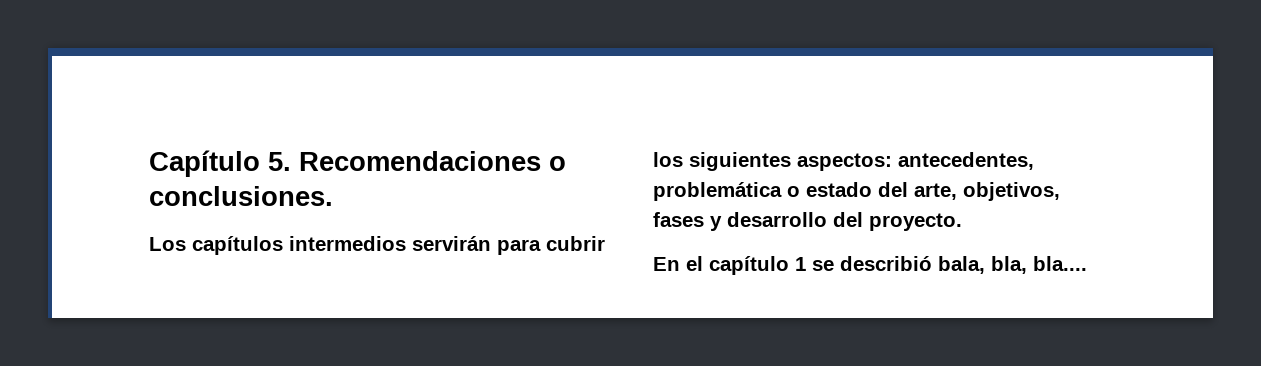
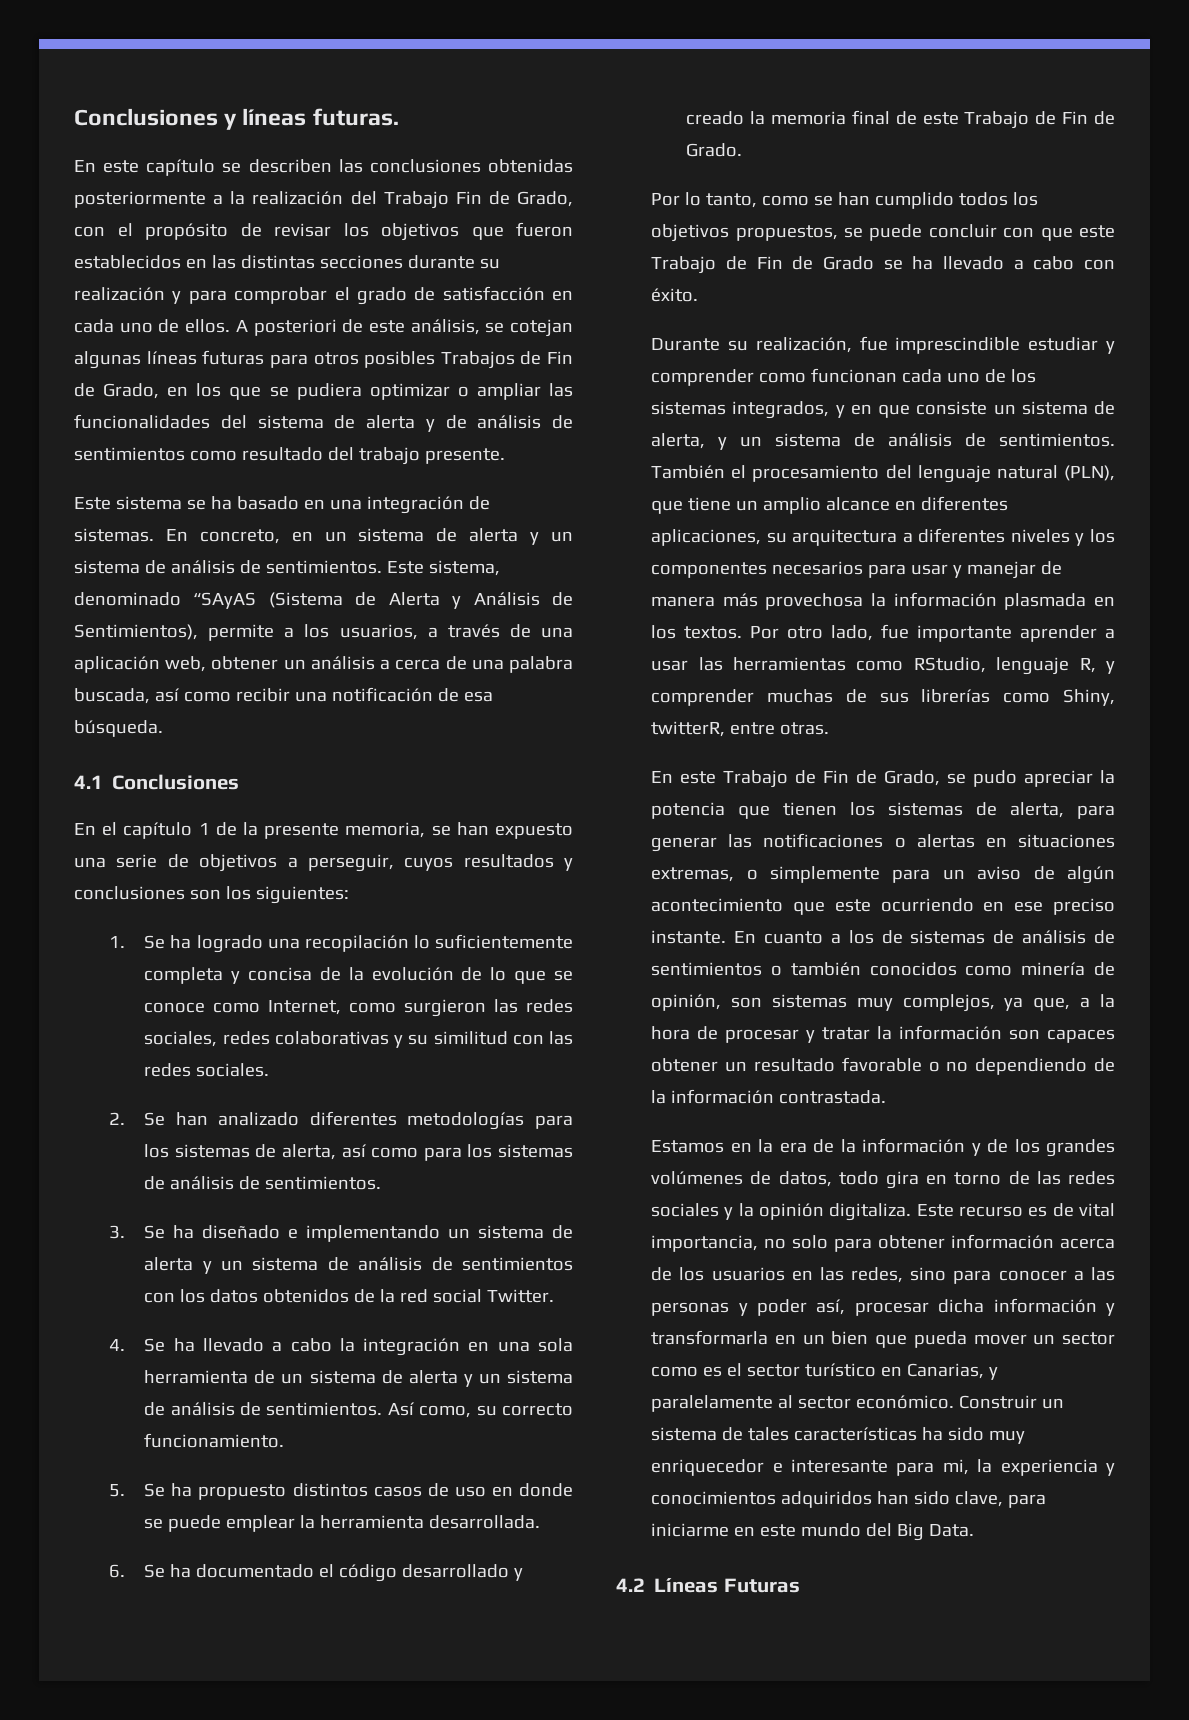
- Capítulo 5. Recomendaciones o conclusiones.
- Los capítulos intermedios servirán para cubrir los siguientes aspectos: antecedentes, problemática o estado del arte, objetivos, fases y desarrollo del proyecto.
- En el capítulo 1 se describió bala, bla, bla....
+ Conclusiones y líneas futuras.
+ En este capítulo se describen las conclusiones obtenidas posteriormente a la realización del Trabajo Fin de Grado, con el propósito de revisar los objetivos que fueron establecidos en las distintas secciones durante su realización y para comprobar el grado de satisfacción en cada uno de ellos. A posteriori de este análisis, se cotejan algunas líneas futuras para otros posibles Trabajos de Fin de Grado, en los que se pudiera optimizar o ampliar las funcionalidades del sistema de alerta y de análisis de sentimientos como resultado del trabajo presente.
+ Este sistema se ha basado en una integración de sistemas. En concreto, en un sistema de alerta y un sistema de análisis de sentimientos. Este sistema, denominado “SAyAS (Sistema de Alerta y Análisis de Sentimientos), permite a los usuarios, a través de una aplicación web, obtener un análisis a cerca de una palabra buscada, así como recibir una notificación de esa búsqueda.
+ 4.1 Conclusiones
+ En el capítulo 1 de la presente memoria, se han expuesto una serie de objetivos a perseguir, cuyos resultados y conclusiones son los siguientes:
+ 1. Se ha logrado una recopilación lo suficientemente completa y concisa de la evolución de lo que se conoce como Internet, como surgieron las redes sociales, redes colaborativas y su similitud con las redes sociales.
+ 2. Se han analizado diferentes metodologías para los sistemas de alerta, así como para los sistemas de análisis de sentimientos.
+ 3. Se ha diseñado e implementando un sistema de alerta y un sistema de análisis de sentimientos con los datos obtenidos de la red social Twitter.
+ 4. Se ha llevado a cabo la integración en una sola herramienta de un sistema de alerta y un sistema de análisis de sentimientos. Así como, su correcto funcionamiento.
+ 5. Se ha propuesto distintos casos de uso en donde se puede emplear la herramienta desarrollada.
+ 6. Se ha documentado el código desarrollado y creado la memoria final de este Trabajo de Fin de Grado.
+ Por lo tanto, como se han cumplido todos los objetivos propuestos, se puede concluir con que este Trabajo de Fin de Grado se ha llevado a cabo con éxito.
+ Durante su realización, fue imprescindible estudiar y comprender como funcionan cada uno de los sistemas integrados, y en que consiste un sistema de alerta, y un sistema de análisis de sentimientos. También el procesamiento del lenguaje natural (PLN), que tiene un amplio alcance en diferentes aplicaciones, su arquitectura a diferentes niveles y los componentes necesarios para usar y manejar de manera más provechosa la información plasmada en los textos. Por otro lado, fue importante aprender a usar las herramientas como RStudio, lenguaje R, y comprender muchas de sus librerías como Shiny, twitterR, entre otras.
+ En este Trabajo de Fin de Grado, se pudo apreciar la potencia que tienen los sistemas de alerta, para generar las notificaciones o alertas en situaciones extremas, o simplemente para un aviso de algún acontecimiento que este ocurriendo en ese preciso instante. En cuanto a los de sistemas de análisis de sentimientos o también conocidos como minería de opinión, son sistemas muy complejos, ya que, a la hora de procesar y tratar la información son capaces obtener un resultado favorable o no dependiendo de la información contrastada.
+ Estamos en la era de la información y de los grandes volúmenes de datos, todo gira en torno de las redes sociales y la opinión digitaliza. Este recurso es de vital importancia, no solo para obtener información acerca de los usuarios en las redes, sino para conocer a las personas y poder así, procesar dicha información y transformarla en un bien que pueda mover un sector como es el sector turístico en Canarias, y paralelamente al sector económico. Construir un sistema de tales características ha sido muy enriquecedor e interesante para mi, la experiencia y conocimientos adquiridos han sido clave, para iniciarme en este mundo del Big Data.
+ 4.2 Líneas Futuras

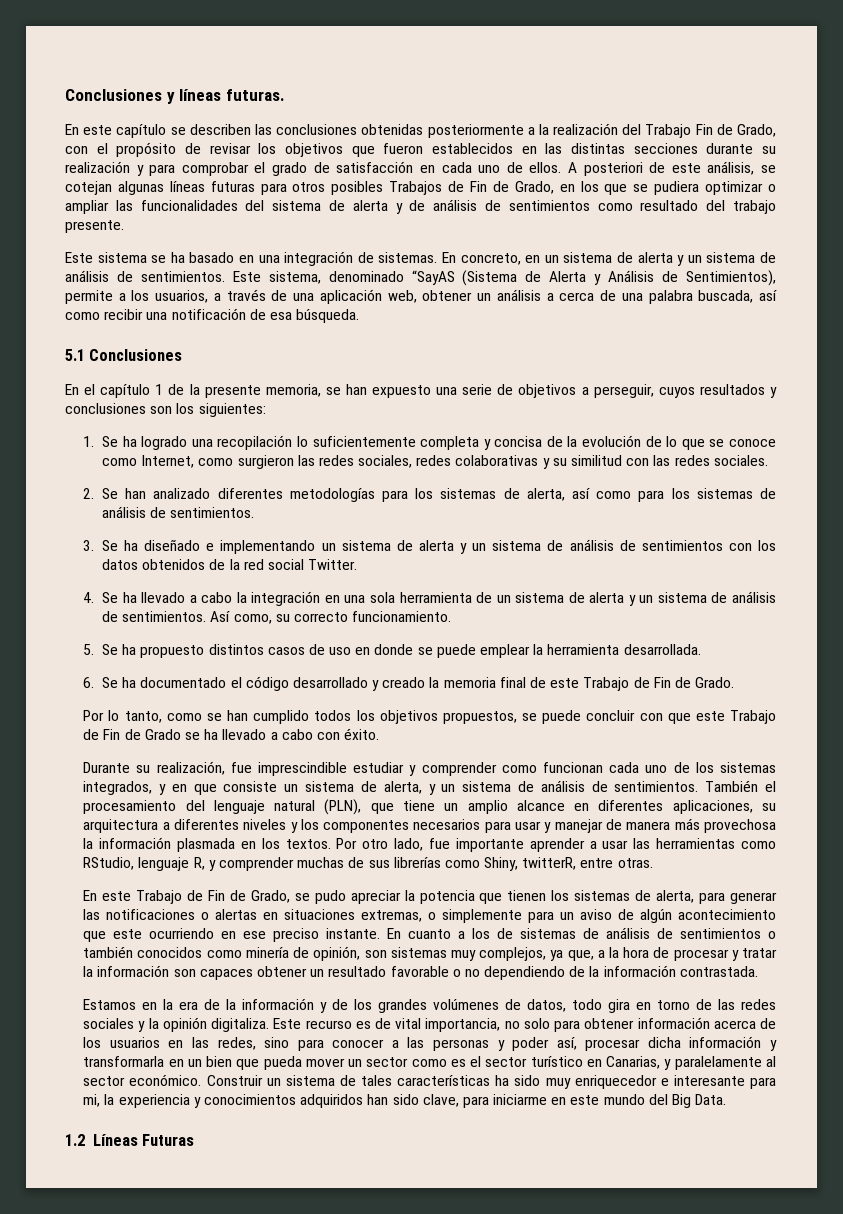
- Este sistema, denominado “SAyAS (Sistema de Alerta y Análisis de Sentimientos), permite a los usuarios, a través de una aplicación web, obtener un análisis a cerca de una palabra buscada, así como recibir una notificación de esa búsqueda.
+ Este sistema, denominado “SayAS (Sistema de Alerta y Análisis de Sentimientos), permite a los usuarios, a través de una aplicación web, obtener un análisis a cerca de una palabra buscada, así como recibir una notificación de esa búsqueda.
- 4.1 Conclusiones
+ 5.1 Conclusiones
- 4.2 Líneas Futuras
+ 1.2 Líneas Futuras

